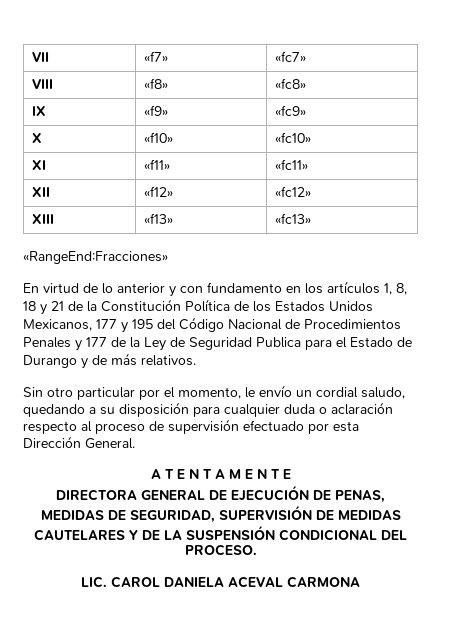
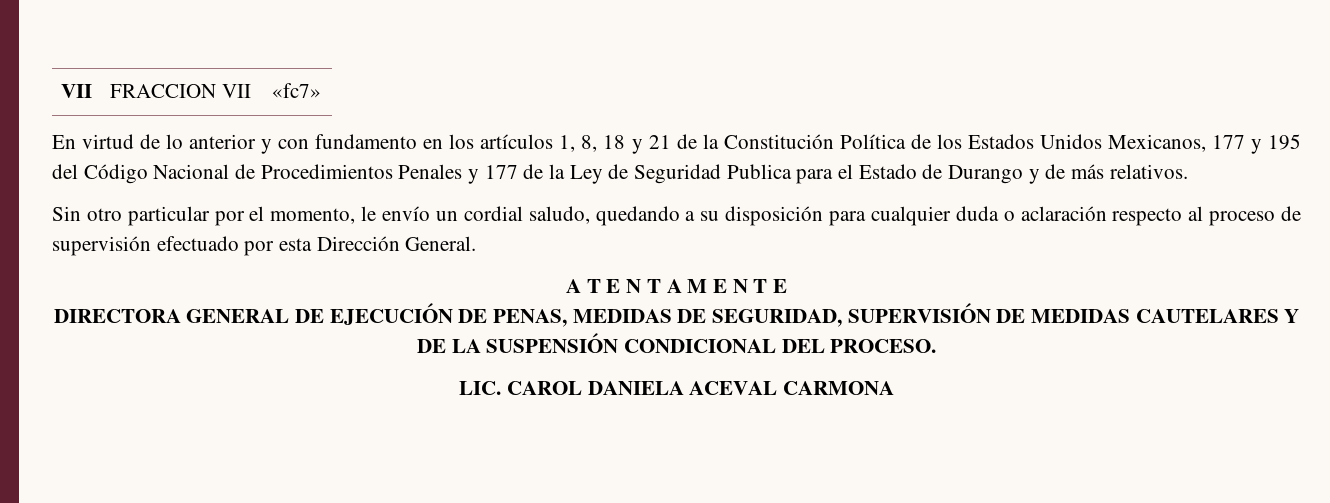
- VII | «f7» | «fc7»
+ VII | FRACCION VII | «fc7»
- VIII | «f8» | «fc8»
- IX | «f9» | «fc9»
- X | «f10» | «fc10»
- XI | «f11» | «fc11»
- XII | «f12» | «fc12»
- XIII | «f13» | «fc13»
- «RangeEnd:Fracciones»

